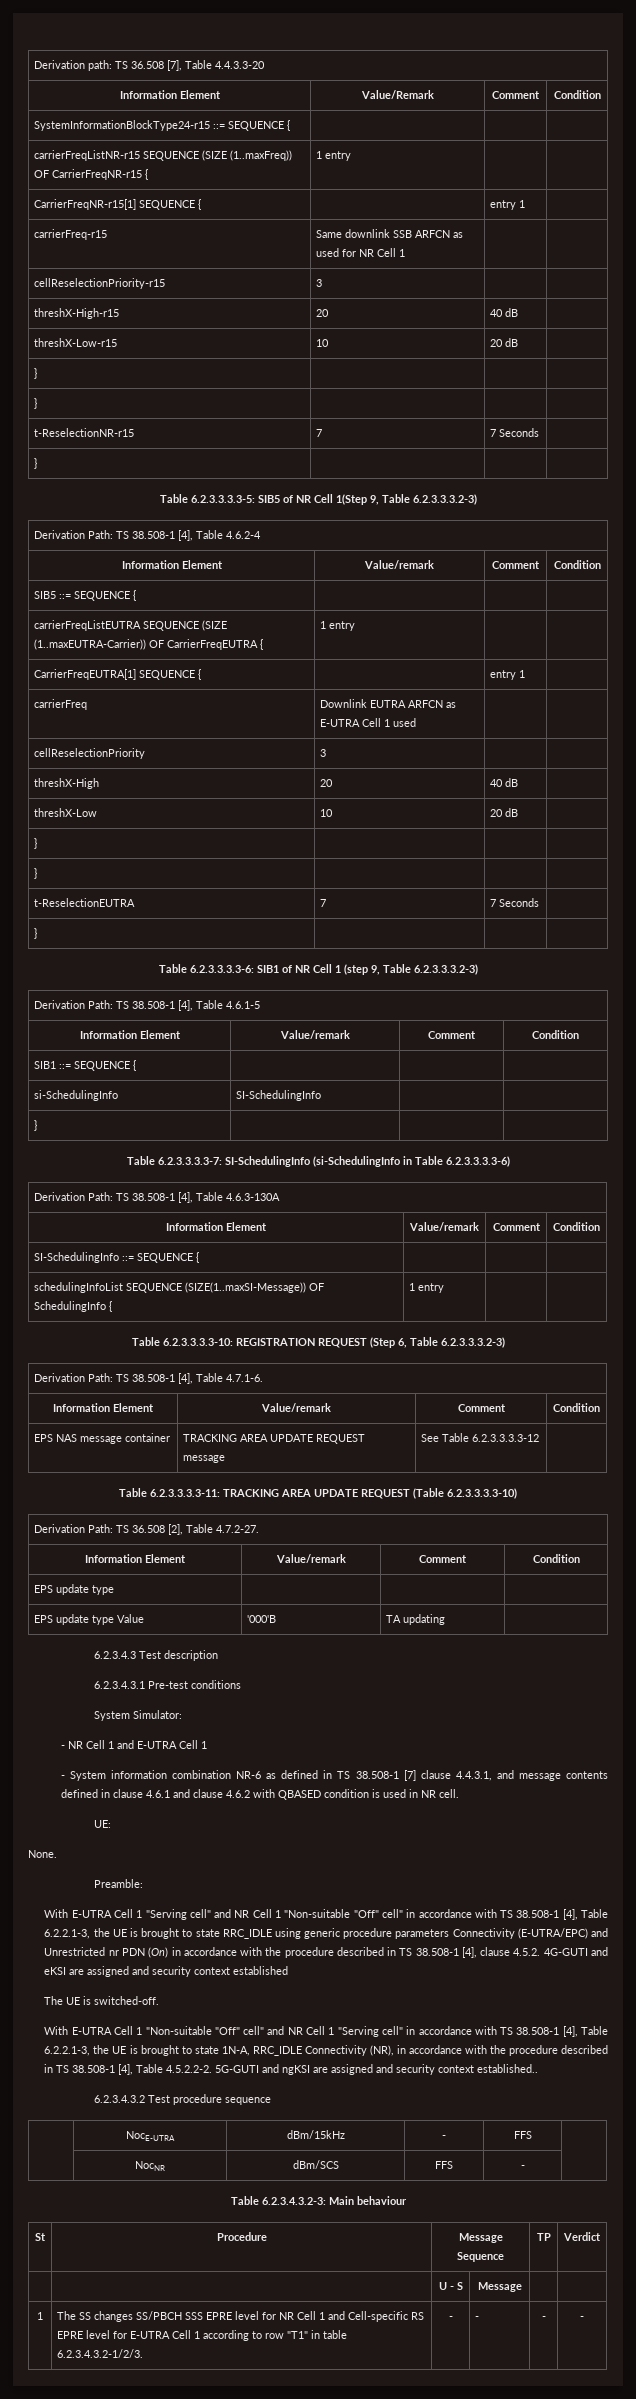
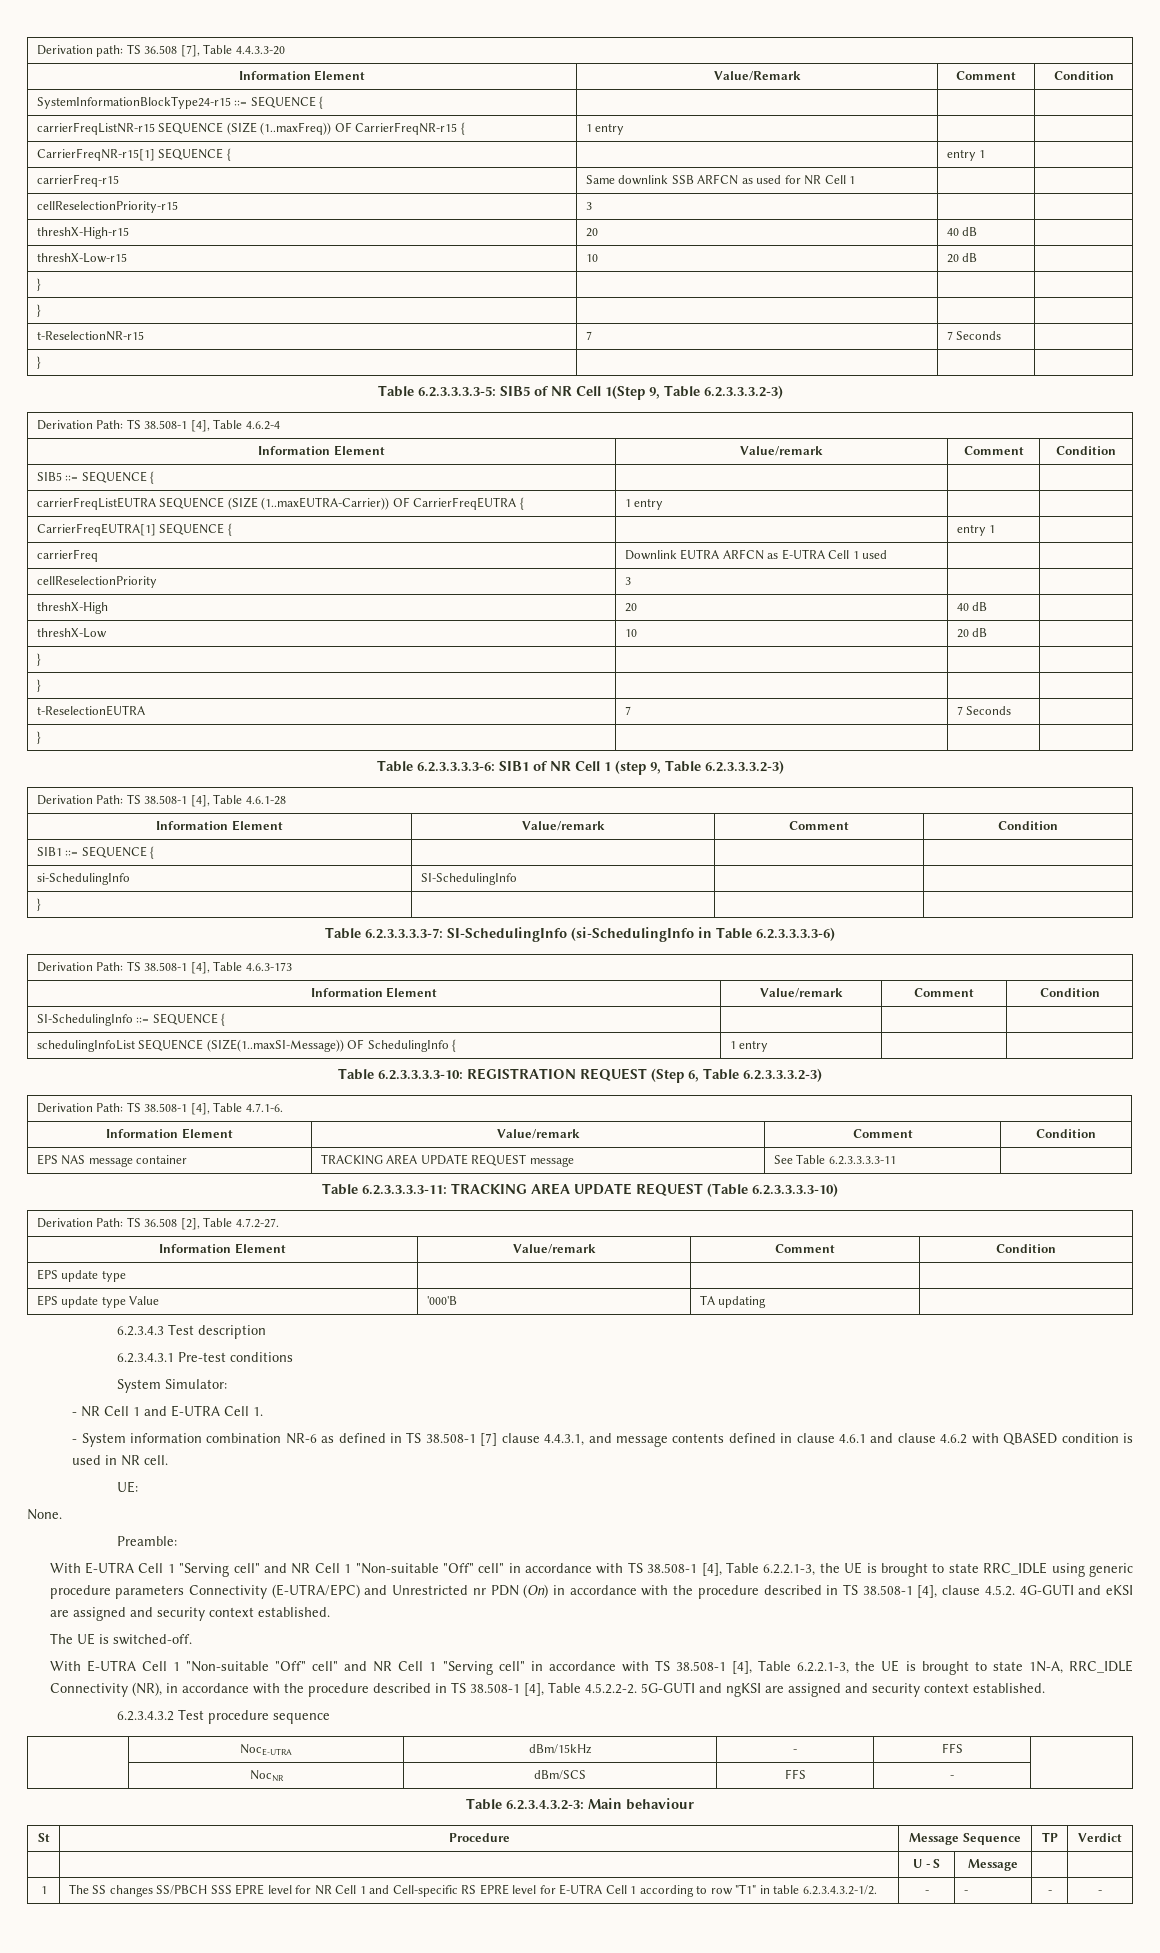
- Derivation Path: TS 38.508-1 [4], Table 4.6.1-5
+ Derivation Path: TS 38.508-1 [4], Table 4.6.1-28
- Derivation Path: TS 38.508-1 [4], Table 4.6.3-130A
+ Derivation Path: TS 38.508-1 [4], Table 4.6.3-173
- EPS NAS message container | TRACKING AREA UPDATE REQUEST message | See Table 6.2.3.3.3.3-12 |
+ EPS NAS message container | TRACKING AREA UPDATE REQUEST message | See Table 6.2.3.3.3.3-11 |
- - NR Cell 1 and E-UTRA Cell 1
+ - NR Cell 1 and E-UTRA Cell 1.
- With E-UTRA Cell 1 "Serving cell" and NR Cell 1 "Non-suitable "Off" cell" in accordance with TS 38.508-1 [4], Table 6.2.2.1-3, the UE is brought to state RRC_IDLE using generic procedure parameters Connectivity (E-UTRA/EPC) and Unrestricted nr PDN (On) in accordance with the procedure described in TS 38.508-1 [4], clause 4.5.2. 4G-GUTI and eKSI are assigned and security context established
+ With E-UTRA Cell 1 "Serving cell" and NR Cell 1 "Non-suitable "Off" cell" in accordance with TS 38.508-1 [4], Table 6.2.2.1-3, the UE is brought to state RRC_IDLE using generic procedure parameters Connectivity (E-UTRA/EPC) and Unrestricted nr PDN (On) in accordance with the procedure described in TS 38.508-1 [4], clause 4.5.2. 4G-GUTI and eKSI are assigned and security context established.
- With E-UTRA Cell 1 "Non-suitable "Off" cell" and NR Cell 1 "Serving cell" in accordance with TS 38.508-1 [4], Table 6.2.2.1-3, the UE is brought to state 1N-A, RRC_IDLE Connectivity (NR), in accordance with the procedure described in TS 38.508-1 [4], Table 4.5.2.2-2. 5G-GUTI and ngKSI are assigned and security context established..
+ With E-UTRA Cell 1 "Non-suitable "Off" cell" and NR Cell 1 "Serving cell" in accordance with TS 38.508-1 [4], Table 6.2.2.1-3, the UE is brought to state 1N-A, RRC_IDLE Connectivity (NR), in accordance with the procedure described in TS 38.508-1 [4], Table 4.5.2.2-2. 5G-GUTI and ngKSI are assigned and security context established.
- 1 | The SS changes SS/PBCH SSS EPRE level for NR Cell 1 and Cell-specific RS EPRE level for E-UTRA Cell 1 according to row "T1" in table 6.2.3.4.3.2-1/2/3. | - | - | - | -
+ 1 | The SS changes SS/PBCH SSS EPRE level for NR Cell 1 and Cell-specific RS EPRE level for E-UTRA Cell 1 according to row "T1" in table 6.2.3.4.3.2-1/2. | - | - | - | -

